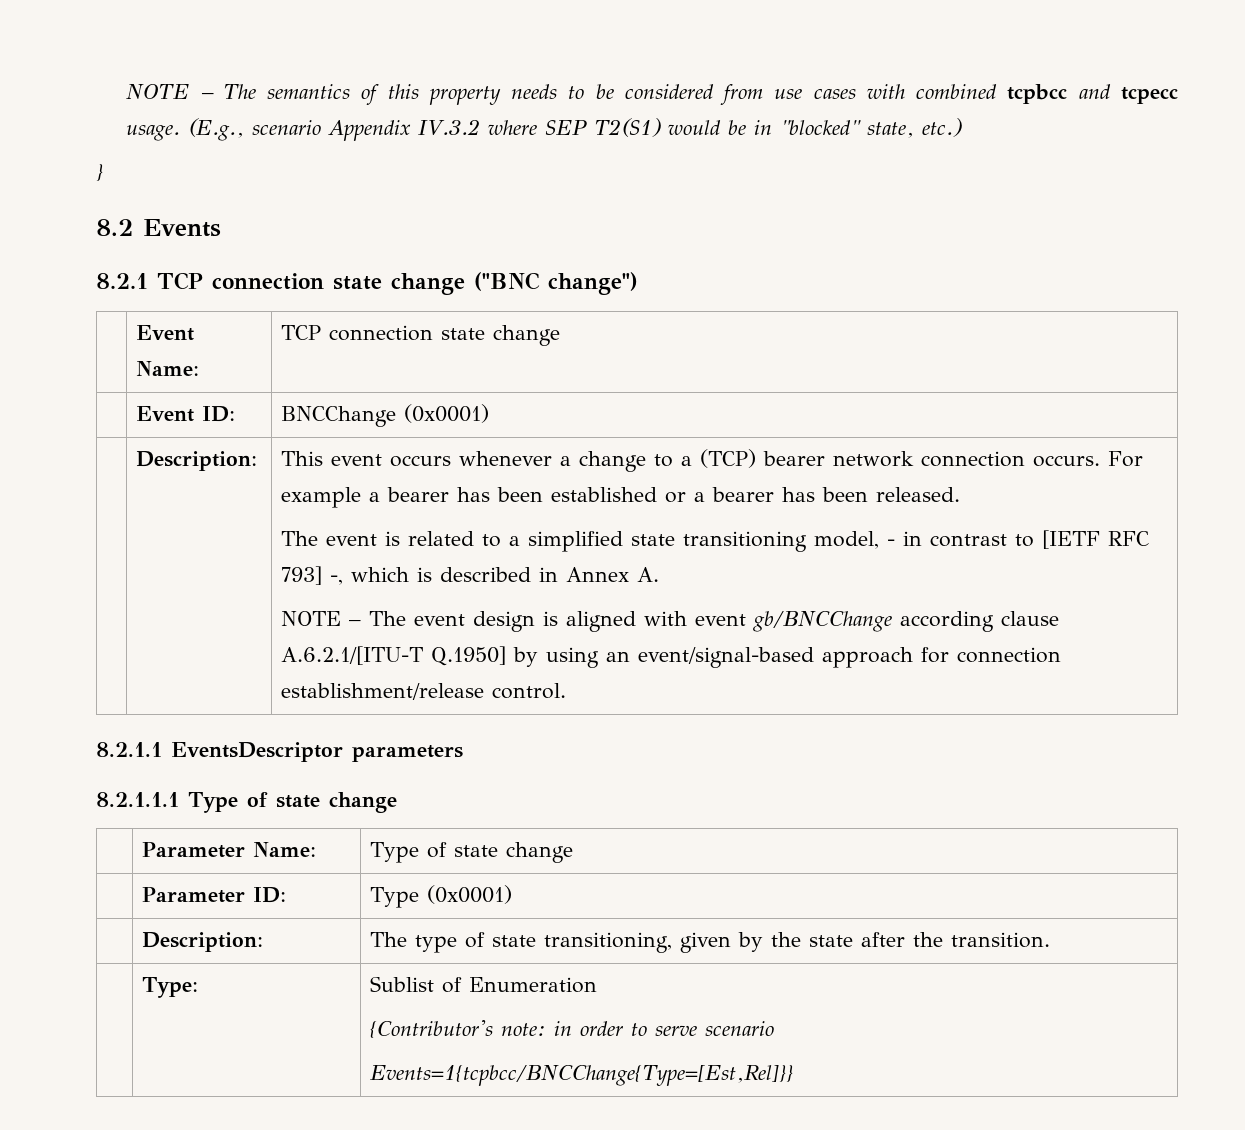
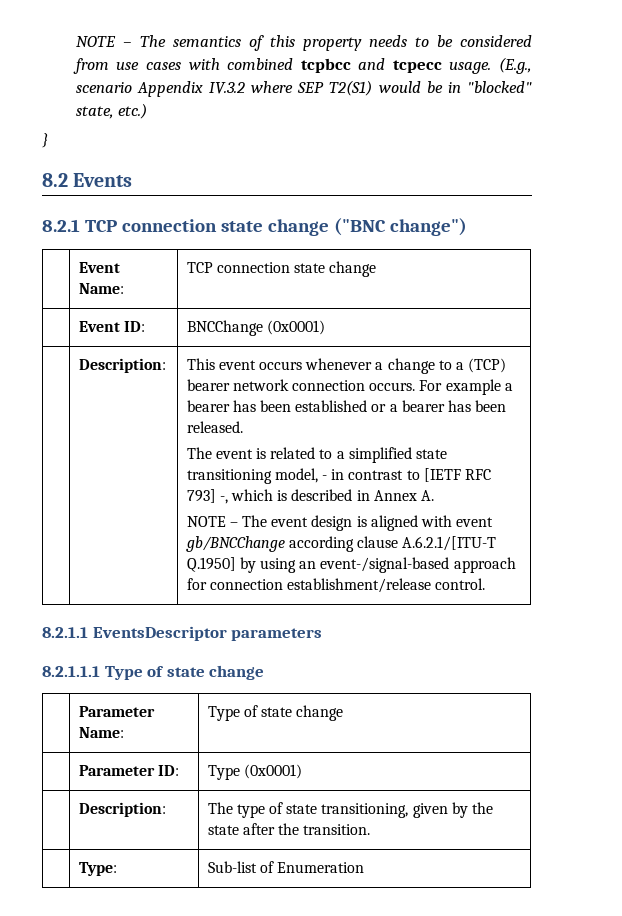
- NOTE – The event design is aligned with event gb/BNCChange according clause A.6.2.1/[ITU-T Q.1950] by using an event/signal-based approach for connection establishment/release control.
+ NOTE – The event design is aligned with event gb/BNCChange according clause A.6.2.1/[ITU-T Q.1950] by using an event-/signal-based approach for connection establishment/release control.
- | Type: | Sublist of Enumeration
- {Contributor's note: in order to serve scenario
- Events=1{tcpbcc/BNCChange{Type=[Est,Rel]}}
+ | Type: | Sub-list of Enumeration

